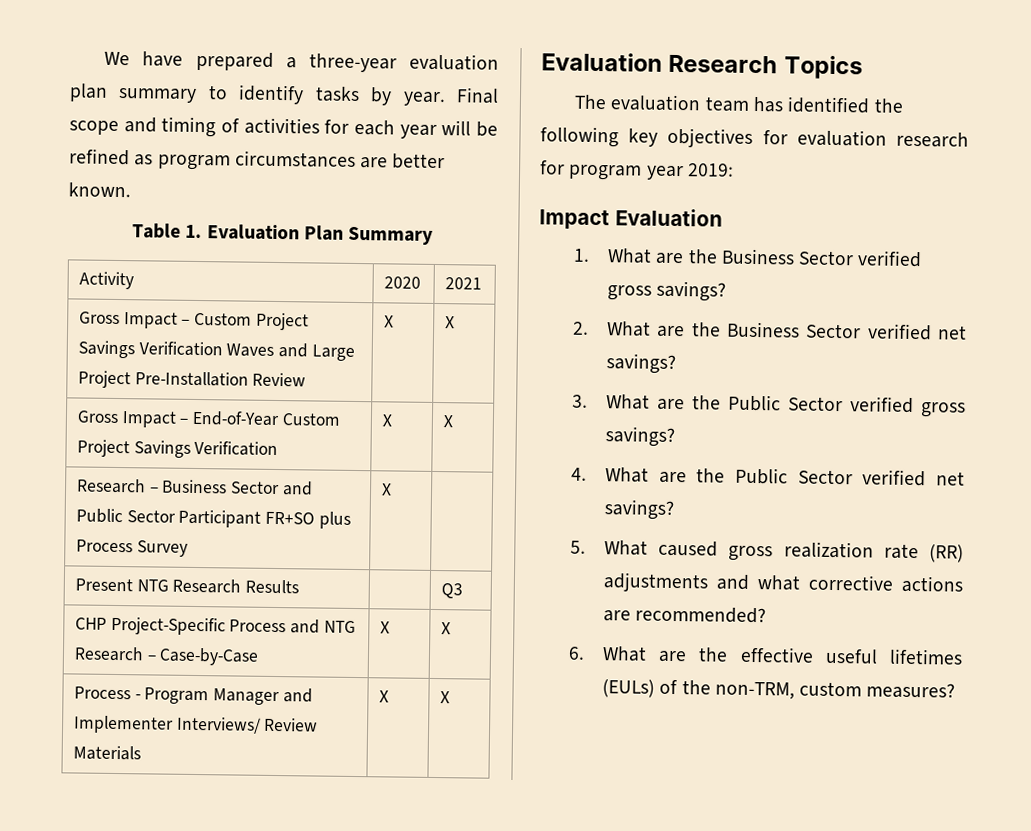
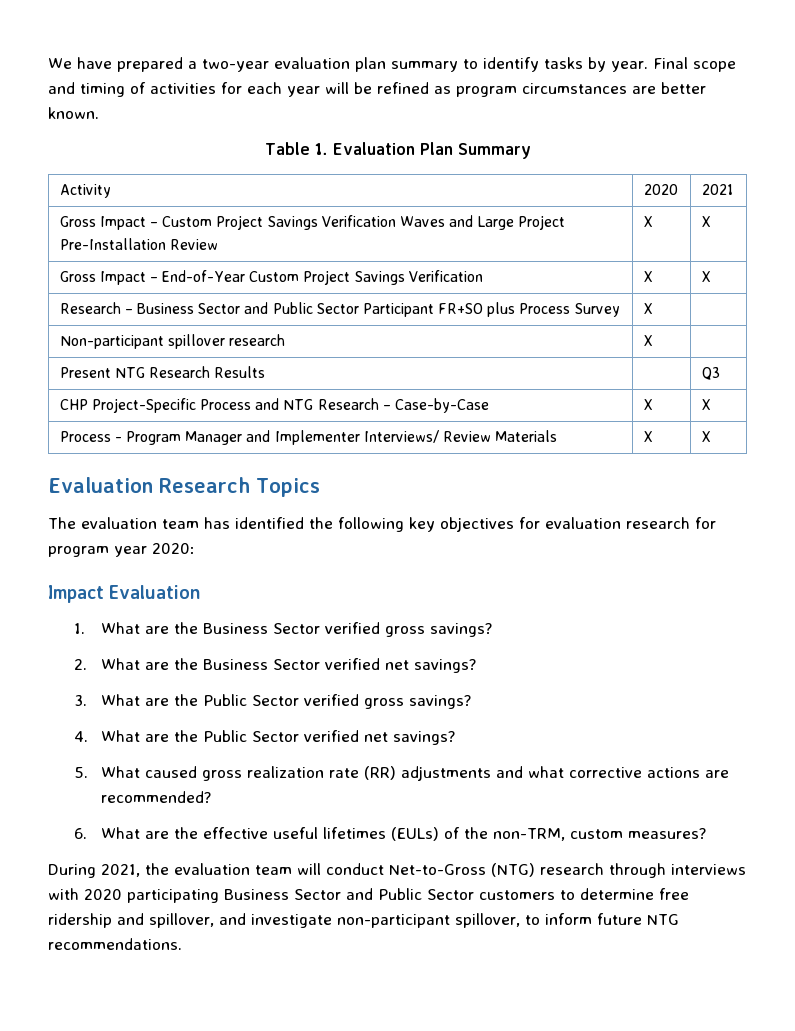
- We have prepared a three-year evaluation plan summary to identify tasks by year.
+ We have prepared a two-year evaluation plan summary to identify tasks by year.
+ Non-participant spillover research | X |
- The evaluation team has identified the following key objectives for evaluation research for program year 2019:
+ The evaluation team has identified the following key objectives for evaluation research for program year 2020:
+ During 2021, the evaluation team will conduct Net-to-Gross (NTG) research through interviews with 2020 participating Business Sector and Public Sector customers to determine free ridership and spillover, and investigate non-participant spillover, to inform future NTG recommendations.

